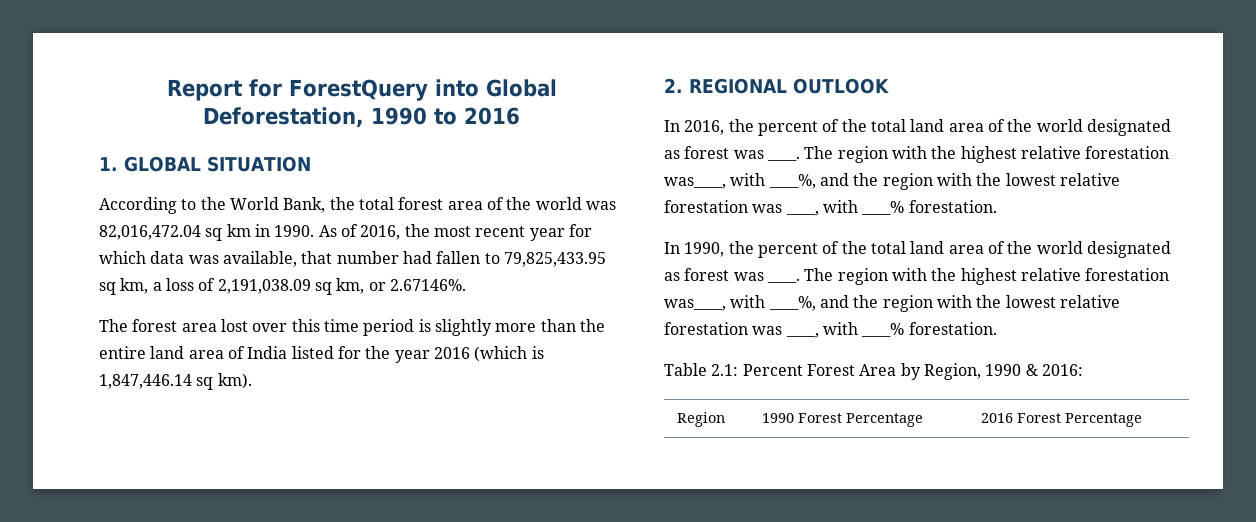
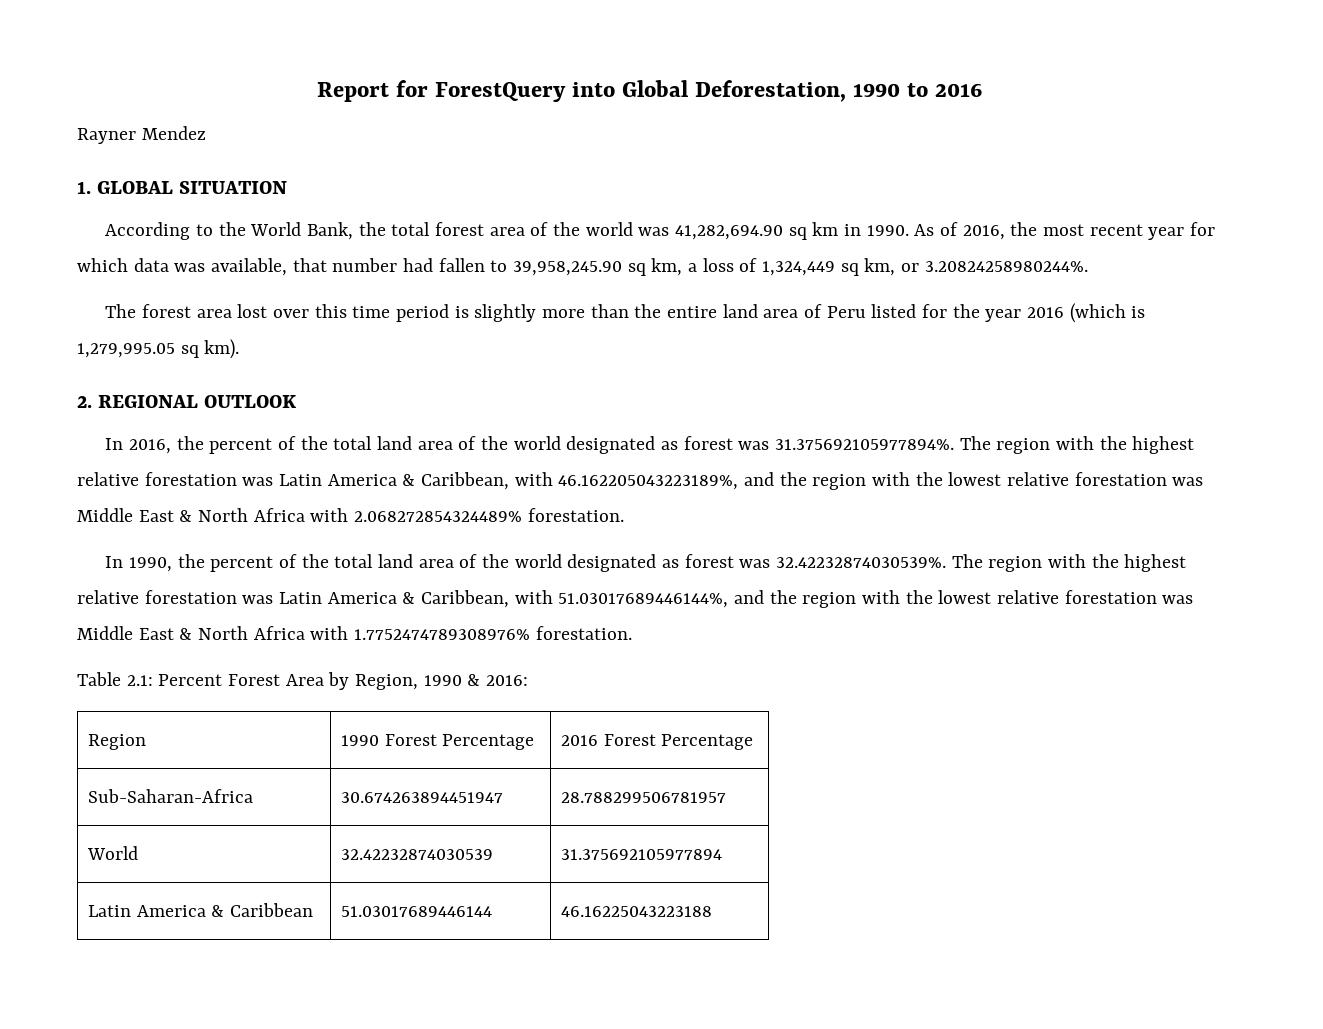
+ Rayner Mendez
- According to the World Bank, the total forest area of the world was 82,016,472.04 sq km in 1990.
+ According to the World Bank, the total forest area of the world was 41,282,694.90 sq km in 1990.
- As of 2016, the most recent year for which data was available, that number had fallen to 79,825,433.95 sq km, a loss of 2,191,038.09 sq km, or 2.67146%.
+ As of 2016, the most recent year for which data was available, that number had fallen to 39,958,245.90 sq km, a loss of 1,324,449 sq km, or 3.20824258980244%.
- The forest area lost over this time period is slightly more than the entire land area of India listed for the year 2016 (which is 1,847,446.14 sq km).
+ The forest area lost over this time period is slightly more than the entire land area of Peru listed for the year 2016 (which is 1,279,995.05 sq km).
- In 2016, the percent of the total land area of the world designated as forest was ____. The region with the highest relative forestation was____, with ____%, and the region with the lowest relative forestation was ____, with ____% forestation.
+ In 2016, the percent of the total land area of the world designated as forest was 31.375692105977894%. The region with the highest relative forestation was Latin America & Caribbean, with 46.162205043223189%, and the region with the lowest relative forestation was Middle East & North Africa with 2.068272854324489% forestation.
- In 1990, the percent of the total land area of the world designated as forest was ____. The region with the highest relative forestation was____, with ____%, and the region with the lowest relative forestation was ____, with ____% forestation.
+ In 1990, the percent of the total land area of the world designated as forest was 32.42232874030539%. The region with the highest relative forestation was Latin America & Caribbean, with 51.03017689446144%, and the region with the lowest relative forestation was Middle East & North Africa with 1.7752474789308976% forestation.
+ Sub-Saharan-Africa | 30.674263894451947 | 28.788299506781957
+ World | 32.42232874030539 | 31.375692105977894
+ Latin America & Caribbean | 51.03017689446144 | 46.16225043223188

